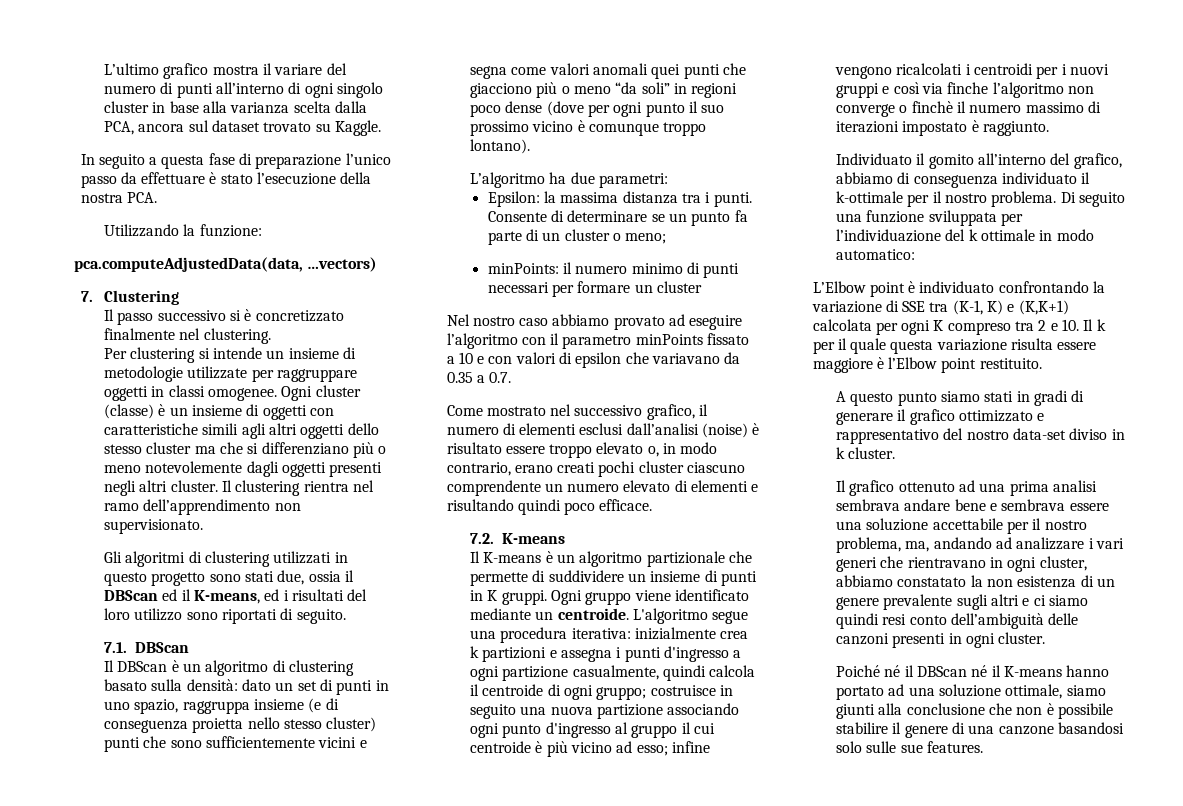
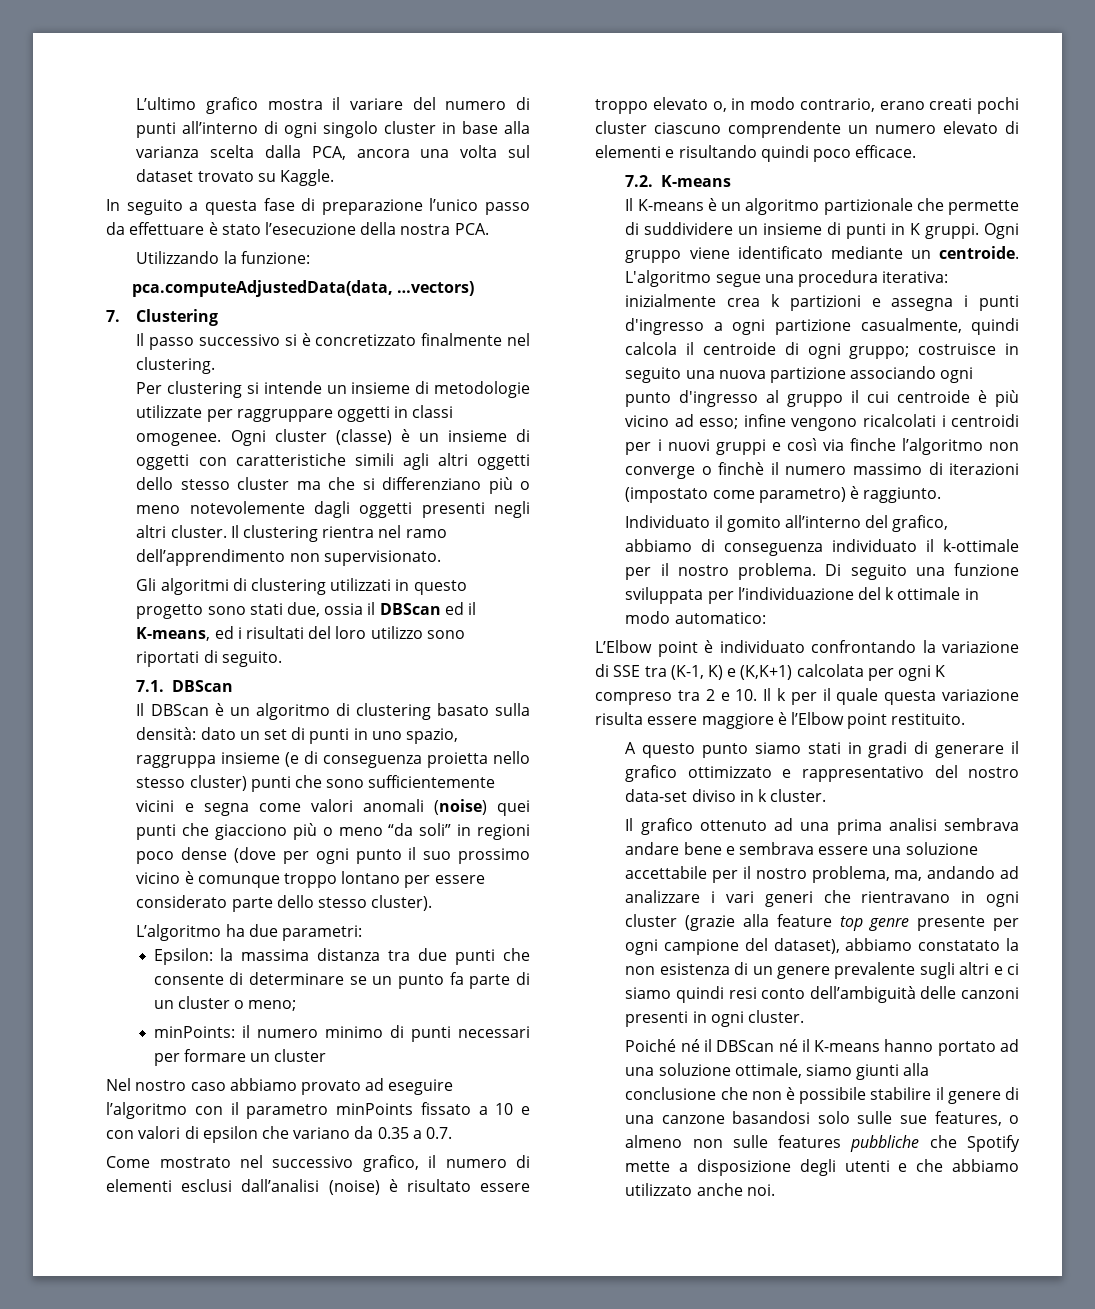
- L’ultimo grafico mostra il variare del numero di punti all’interno di ogni singolo cluster in base alla varianza scelta dalla PCA, ancora sul dataset trovato su Kaggle.
+ L’ultimo grafico mostra il variare del numero di punti all’interno di ogni singolo cluster in base alla varianza scelta dalla PCA, ancora una volta sul dataset trovato su Kaggle.
- dato un set di punti in uno spazio, raggruppa insieme (e di conseguenza proietta nello stesso cluster) punti che sono sufficientemente vicini e segna come valori anomali quei punti che giacciono più o meno “da soli” in regioni poco dense (dove per ogni punto il suo prossimo vicino è comunque troppo lontano).
+ dato un set di punti in uno spazio, raggruppa insieme (e di conseguenza proietta nello stesso cluster) punti che sono sufficientemente vicini e segna come valori anomali (noise) quei punti che giacciono più o meno “da soli” in regioni poco dense (dove per ogni punto il suo prossimo vicino è comunque troppo lontano per essere considerato parte dello stesso cluster).
- Epsilon: la massima distanza tra i punti. Consente di determinare se un punto fa parte di un cluster o meno;
+ Epsilon: la massima distanza tra due punti che consente di determinare se un punto fa parte di un cluster o meno;
- Nel nostro caso abbiamo provato ad eseguire l’algoritmo con il parametro minPoints fissato a 10 e con valori di epsilon che variavano da 0.35 a 0.7.
+ Nel nostro caso abbiamo provato ad eseguire l’algoritmo con il parametro minPoints fissato a 10 e con valori di epsilon che variano da 0.35 a 0.7.
- infine vengono ricalcolati i centroidi per i nuovi gruppi e così via finche l’algoritmo non converge o finchè il numero massimo di iterazioni impostato è raggiunto.
+ infine vengono ricalcolati i centroidi per i nuovi gruppi e così via finche l’algoritmo non converge o finchè il numero massimo di iterazioni (impostato come parametro) è raggiunto.
- Il grafico ottenuto ad una prima analisi sembrava andare bene e sembrava essere una soluzione accettabile per il nostro problema, ma, andando ad analizzare i vari generi che rientravano in ogni cluster, abbiamo constatato la non esistenza di un genere prevalente sugli altri e ci siamo quindi resi conto dell’ambiguità delle canzoni presenti in ogni cluster.
+ Il grafico ottenuto ad una prima analisi sembrava andare bene e sembrava essere una soluzione accettabile per il nostro problema, ma, andando ad analizzare i vari generi che rientravano in ogni cluster (grazie alla feature top genre presente per ogni campione del dataset), abbiamo constatato la non esistenza di un genere prevalente sugli altri e ci siamo quindi resi conto dell’ambiguità delle canzoni presenti in ogni cluster.
- Poiché né il DBScan né il K-means hanno portato ad una soluzione ottimale, siamo giunti alla conclusione che non è possibile stabilire il genere di una canzone basandosi solo sulle sue features.
+ Poiché né il DBScan né il K-means hanno portato ad una soluzione ottimale, siamo giunti alla conclusione che non è possibile stabilire il genere di una canzone basandosi solo sulle sue features, o almeno non sulle features pubbliche che Spotify mette a disposizione degli utenti e che abbiamo utilizzato anche noi.

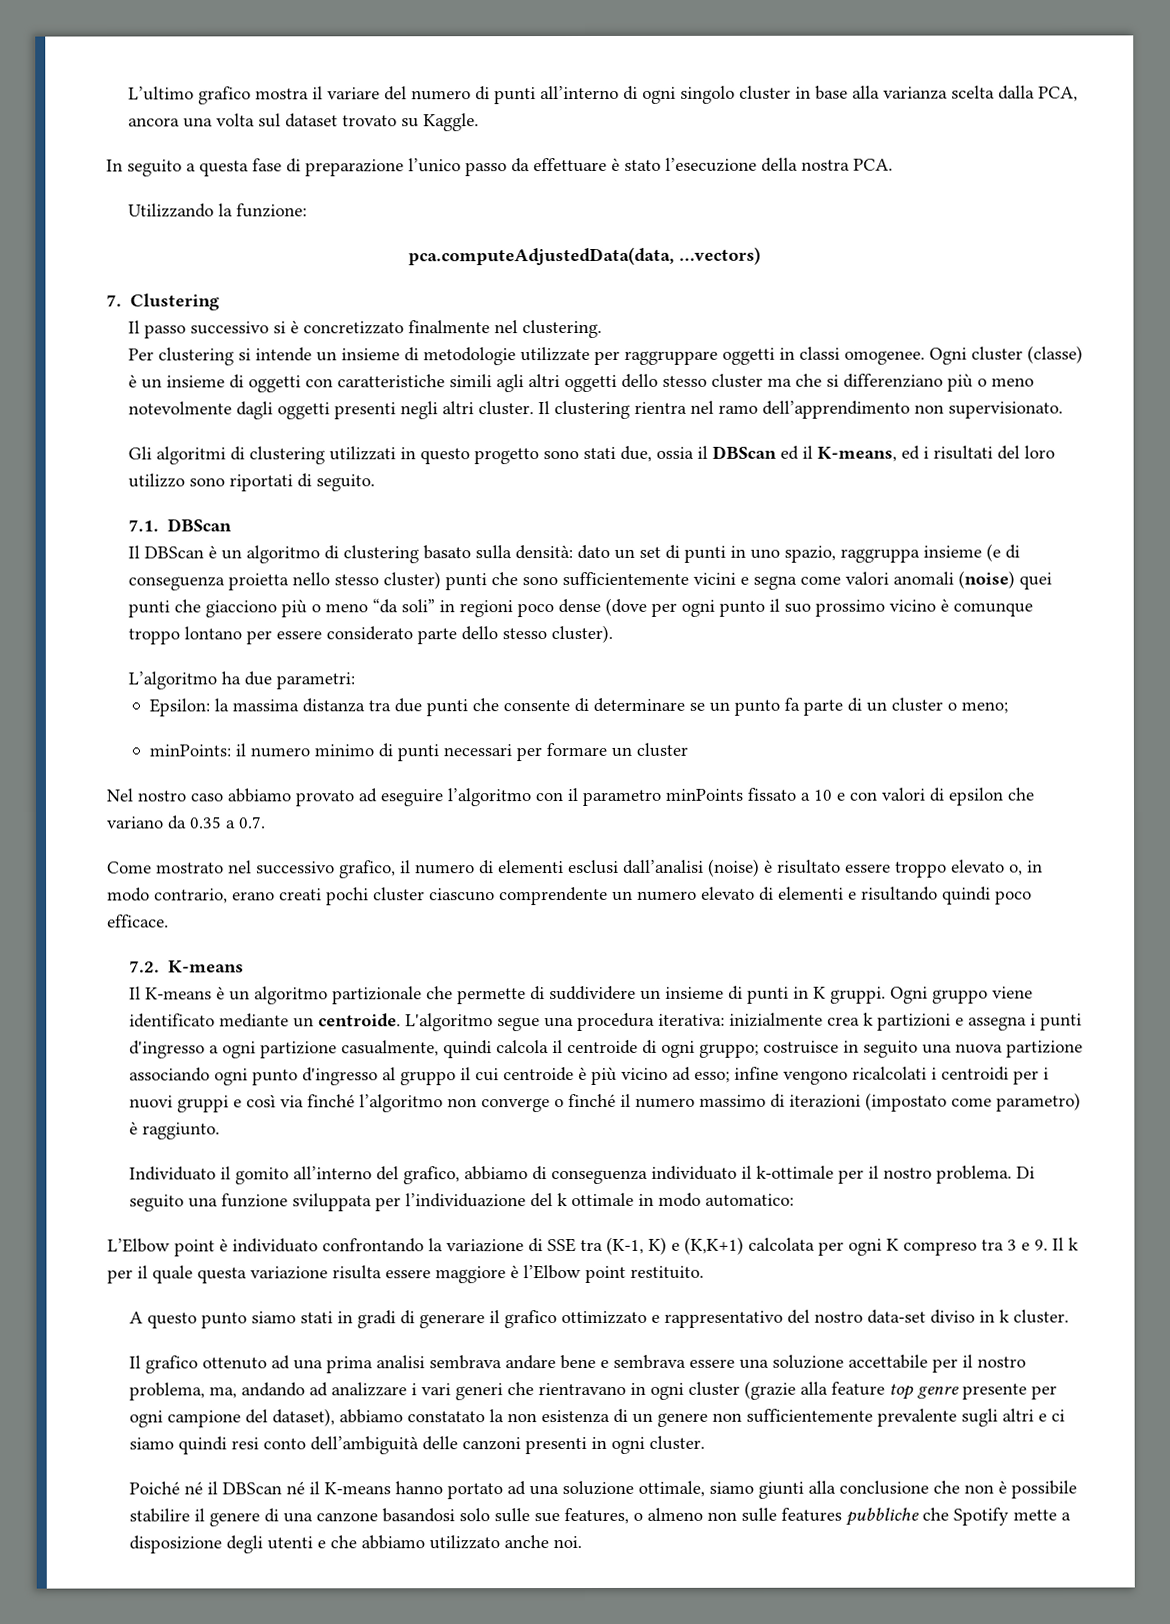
- Ogni cluster (classe) è un insieme di oggetti con caratteristiche simili agli altri oggetti dello stesso cluster ma che si differenziano più o meno notevolemente dagli oggetti presenti negli altri cluster.
+ Ogni cluster (classe) è un insieme di oggetti con caratteristiche simili agli altri oggetti dello stesso cluster ma che si differenziano più o meno notevolmente dagli oggetti presenti negli altri cluster.
- infine vengono ricalcolati i centroidi per i nuovi gruppi e così via finche l’algoritmo non converge o finchè il numero massimo di iterazioni (impostato come parametro) è raggiunto.
+ infine vengono ricalcolati i centroidi per i nuovi gruppi e così via finché l’algoritmo non converge o finché il numero massimo di iterazioni (impostato come parametro) è raggiunto.
- L’Elbow point è individuato confrontando la variazione di SSE tra (K-1, K) e (K,K+1) calcolata per ogni K compreso tra 2 e 10. Il k per il quale questa variazione risulta essere maggiore è l’Elbow point restituito.
+ L’Elbow point è individuato confrontando la variazione di SSE tra (K-1, K) e (K,K+1) calcolata per ogni K compreso tra 3 e 9. Il k per il quale questa variazione risulta essere maggiore è l’Elbow point restituito.
- Il grafico ottenuto ad una prima analisi sembrava andare bene e sembrava essere una soluzione accettabile per il nostro problema, ma, andando ad analizzare i vari generi che rientravano in ogni cluster (grazie alla feature top genre presente per ogni campione del dataset), abbiamo constatato la non esistenza di un genere prevalente sugli altri e ci siamo quindi resi conto dell’ambiguità delle canzoni presenti in ogni cluster.
+ Il grafico ottenuto ad una prima analisi sembrava andare bene e sembrava essere una soluzione accettabile per il nostro problema, ma, andando ad analizzare i vari generi che rientravano in ogni cluster (grazie alla feature top genre presente per ogni campione del dataset), abbiamo constatato la non esistenza di un genere non sufficientemente prevalente sugli altri e ci siamo quindi resi conto dell’ambiguità delle canzoni presenti in ogni cluster.

